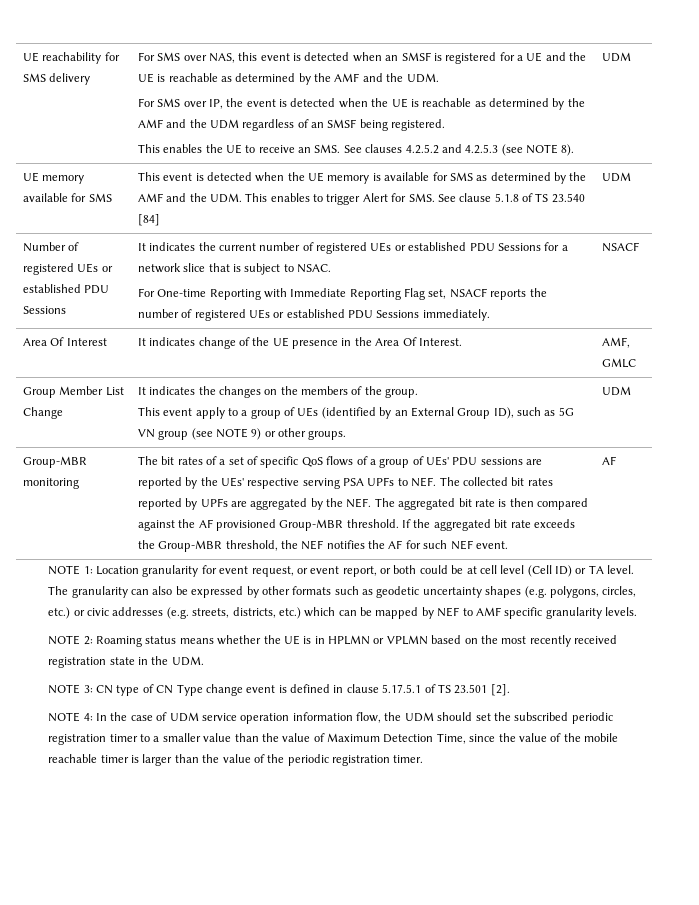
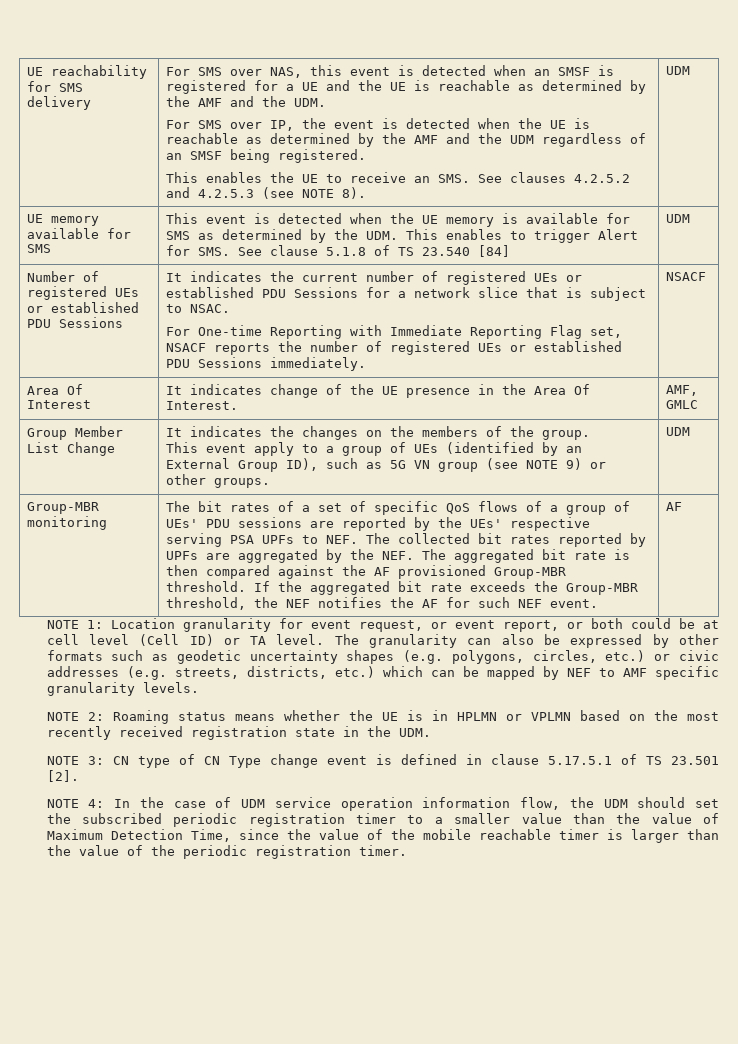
- UE memory available for SMS | This event is detected when the UE memory is available for SMS as determined by the AMF and the UDM. This enables to trigger Alert for SMS. See clause 5.1.8 of TS 23.540 [84] | UDM
+ UE memory available for SMS | This event is detected when the UE memory is available for SMS as determined by the UDM. This enables to trigger Alert for SMS. See clause 5.1.8 of TS 23.540 [84] | UDM

